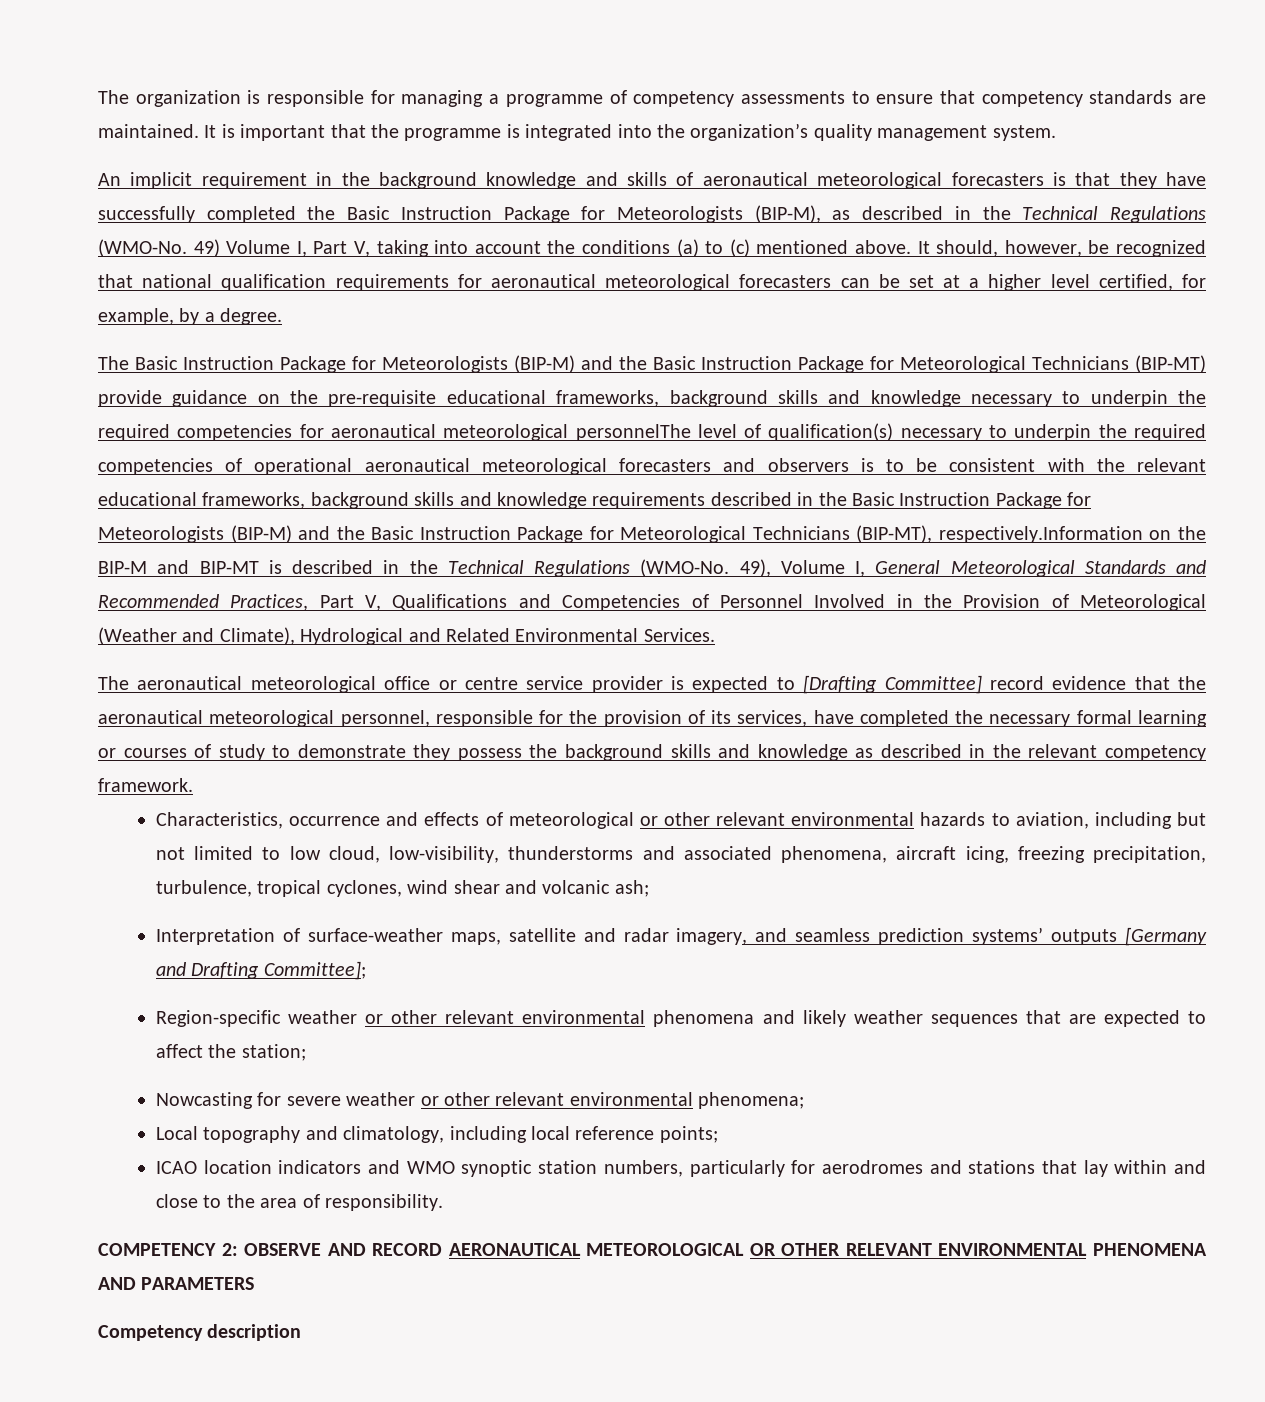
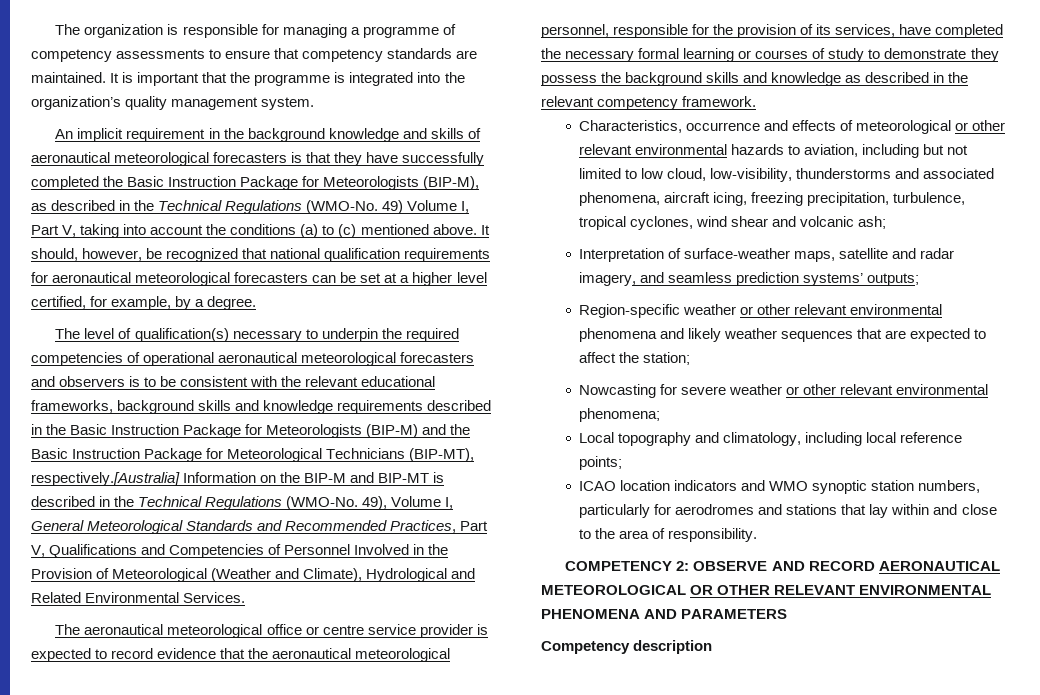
- The Basic Instruction Package for Meteorologists (BIP-M) and the Basic Instruction Package for Meteorological Technicians (BIP-MT) provide guidance on the pre-requisite educational frameworks, background skills and knowledge necessary to underpin the required competencies for aeronautical meteorological personnelThe level of qualification(s) necessary to underpin the required competencies of operational aeronautical meteorological forecasters and observers is to be consistent with the relevant educational frameworks, background skills and knowledge requirements described in the Basic Instruction Package for Meteorologists (BIP-M) and the Basic Instruction Package for Meteorological Technicians (BIP-MT), respectively.Information on the BIP-M and BIP-MT is described in the Technical Regulations (WMO-No.
+ The level of qualification(s) necessary to underpin the required competencies of operational aeronautical meteorological forecasters and observers is to be consistent with the relevant educational frameworks, background skills and knowledge requirements described in the Basic Instruction Package for Meteorologists (BIP-M) and the Basic Instruction Package for Meteorological Technicians (BIP-MT), respectively.[Australia] Information on the BIP-M and BIP-MT is described in the Technical Regulations (WMO-No.
- The aeronautical meteorological office or centre service provider is expected to [Drafting Committee] record evidence that the aeronautical meteorological personnel, responsible for the provision of its services, have completed the necessary formal learning or courses of study to demonstrate they possess the background skills and knowledge as described in the relevant competency framework.
+ The aeronautical meteorological office or centre service provider is expected to record evidence that the aeronautical meteorological personnel, responsible for the provision of its services, have completed the necessary formal learning or courses of study to demonstrate they possess the background skills and knowledge as described in the relevant competency framework.
- Interpretation of surface-weather maps, satellite and radar imagery, and seamless prediction systems’ outputs [Germany and Drafting Committee];
+ Interpretation of surface-weather maps, satellite and radar imagery, and seamless prediction systems’ outputs;

